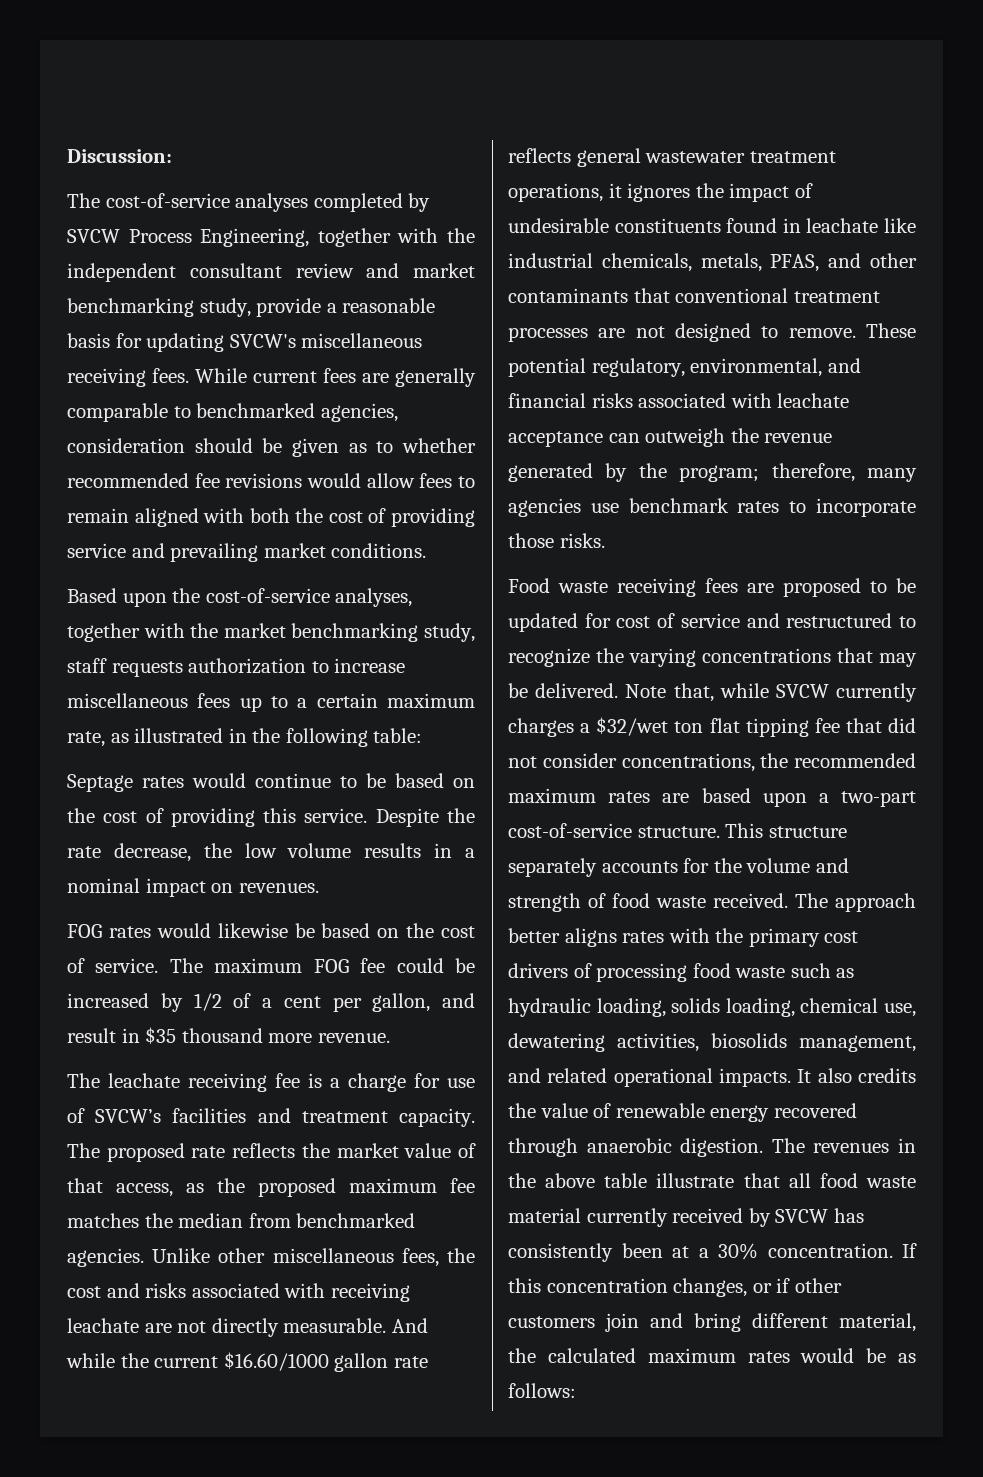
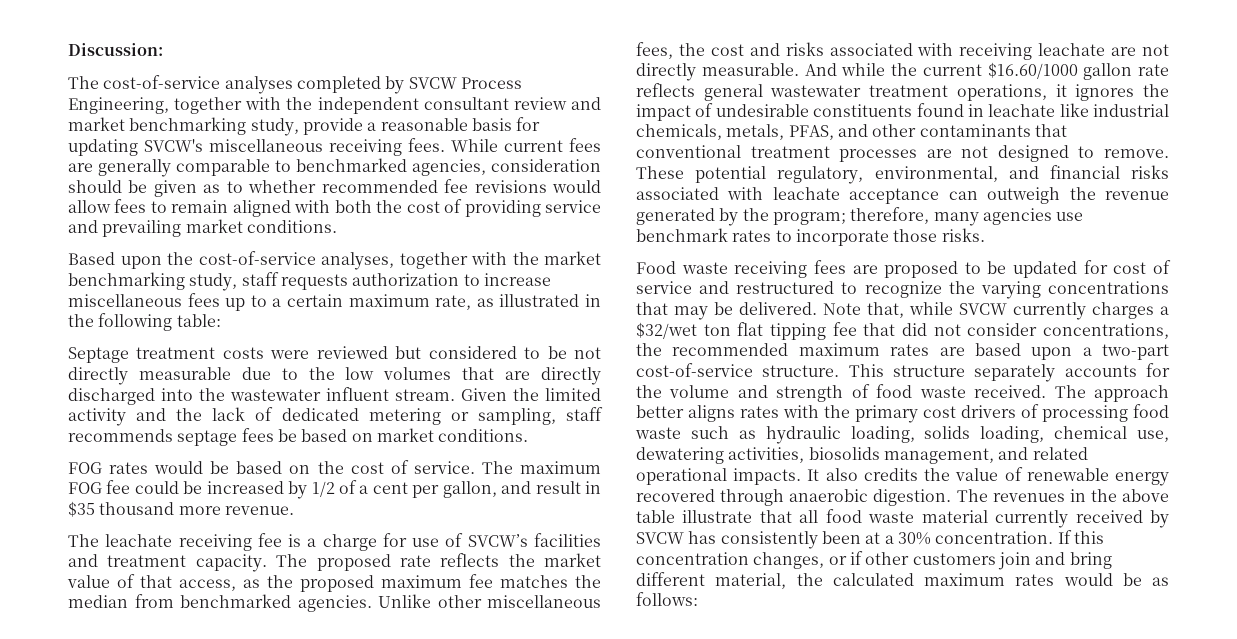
- Septage rates would continue to be based on the cost of providing this service. Despite the rate decrease, the low volume results in a nominal impact on revenues.
+ Septage treatment costs were reviewed but considered to be not directly measurable due to the low volumes that are directly discharged into the wastewater influent stream. Given the limited activity and the lack of dedicated metering or sampling, staff recommends septage fees be based on market conditions.
- FOG rates would likewise be based on the cost of service.
+ FOG rates would be based on the cost of service.

